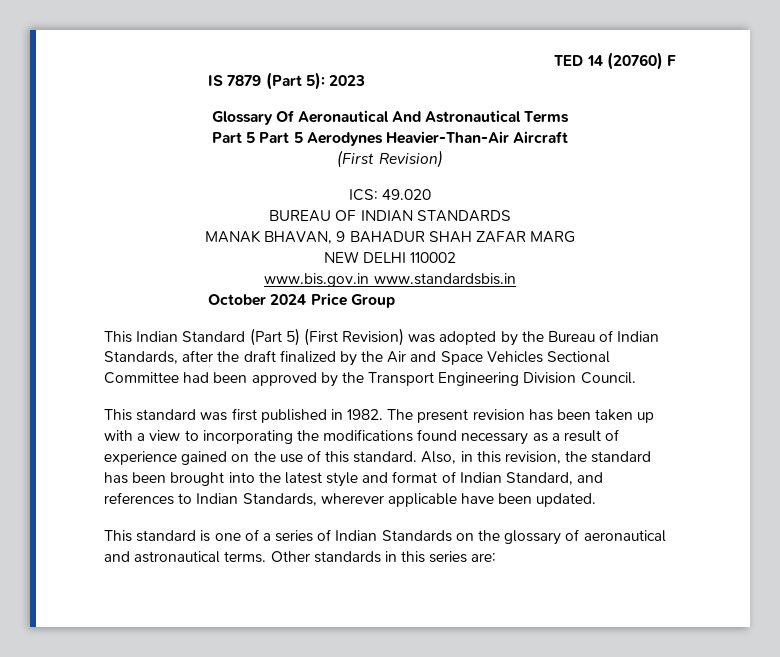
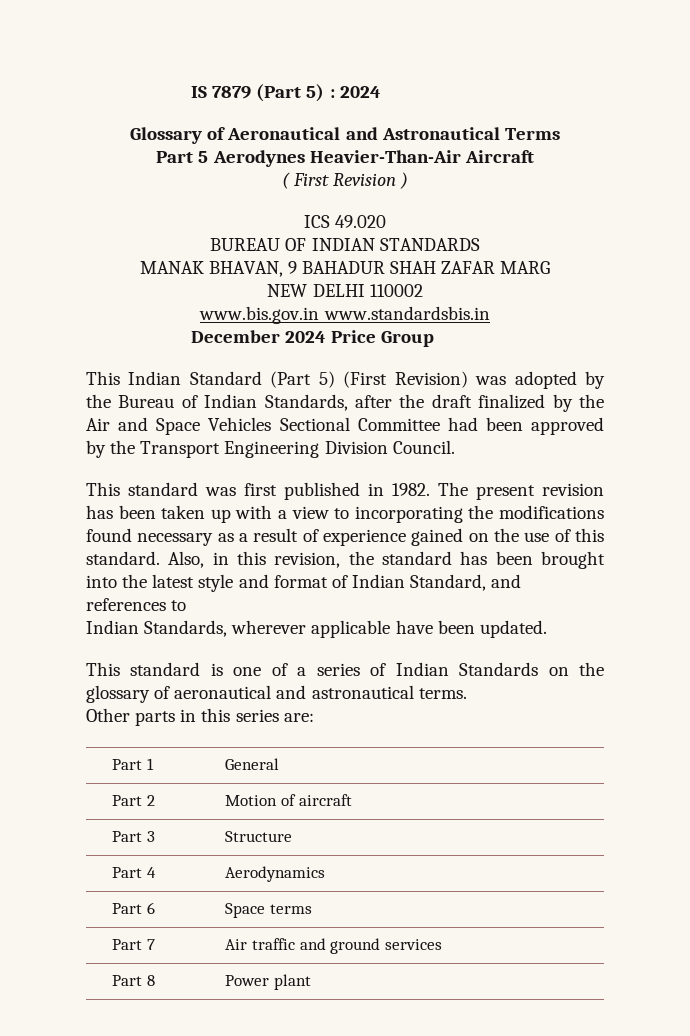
- TED 14 (20760) F
- IS 7879 (Part 5): 2023
- Glossary Of Aeronautical And Astronautical Terms
+ IS 7879 (Part 5) : 2024
+ Glossary of Aeronautical and Astronautical Terms
- Part 5 Part 5 Aerodynes Heavier-Than-Air Aircraft
- (First Revision)
- ICS: 49.020
+ Part 5 Aerodynes Heavier-Than-Air Aircraft
+ ( First Revision )
+ ICS 49.020
- October 2024 Price Group
+ December 2024 Price Group
- Also, in this revision, the standard has been brought into the latest style and format of Indian Standard, and references to Indian Standards, wherever applicable have been updated.
+ Also, in this revision, the standard has been brought into the latest style and format of Indian Standard, and references to
+ Indian Standards, wherever applicable have been updated.
- This standard is one of a series of Indian Standards on the glossary of aeronautical and astronautical terms. Other standards in this series are:
+ This standard is one of a series of Indian Standards on the glossary of aeronautical and astronautical terms.
+ Other parts in this series are:
+ Part 1 | General
+ Part 2 | Motion of aircraft
+ Part 3 | Structure
+ Part 4 | Aerodynamics
+ Part 6 | Space terms
+ Part 7 | Air traffic and ground services
+ Part 8 | Power plant

